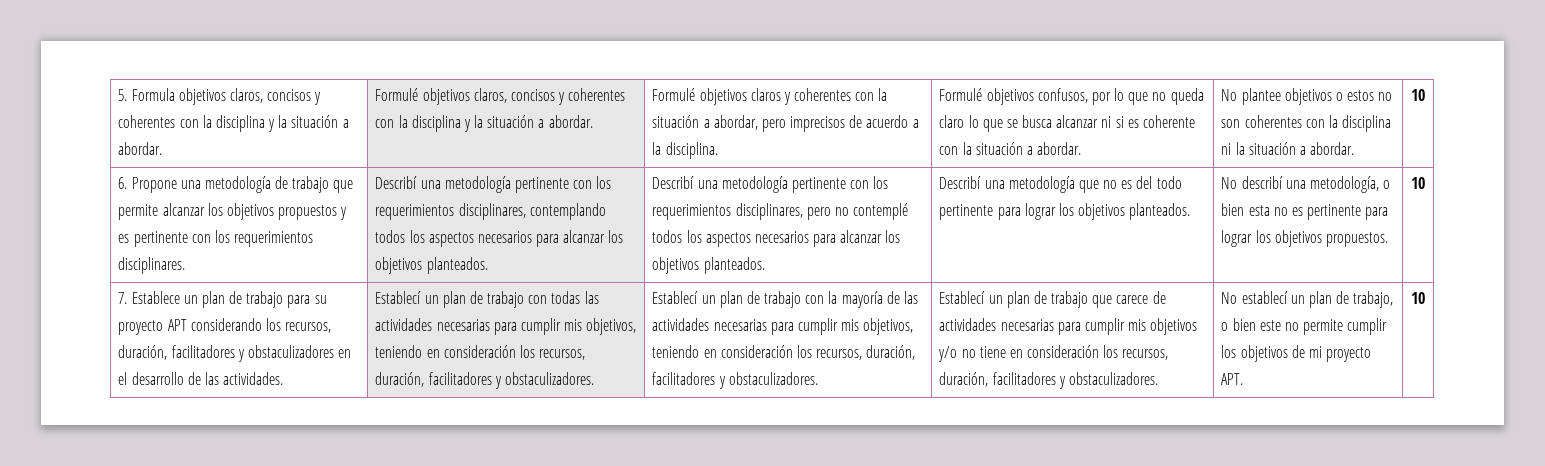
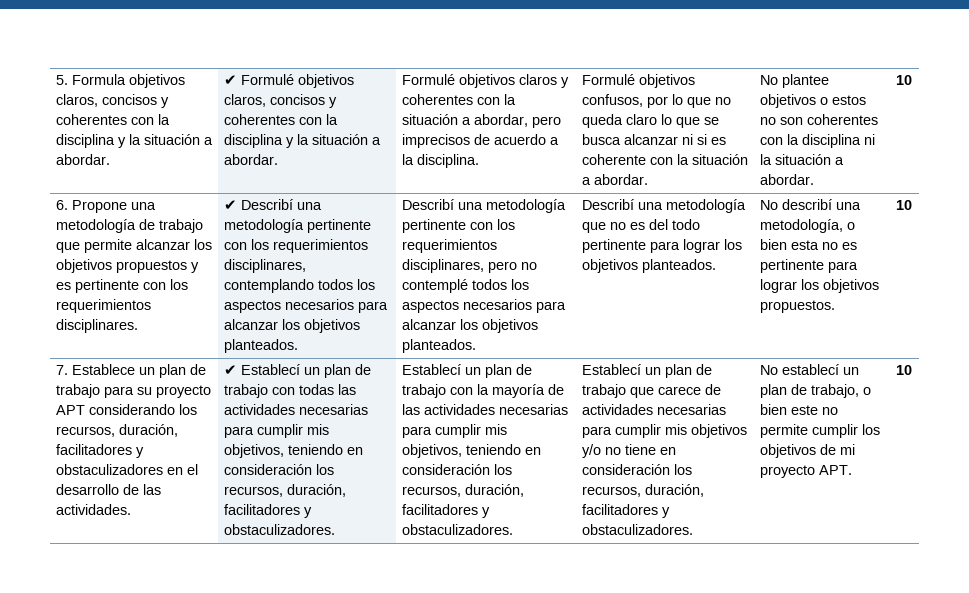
- Formulé objetivos claros, concisos y coherentes con la disciplina y la situación a abordar.
+ ✔ Formulé objetivos claros, concisos y coherentes con la disciplina y la situación a abordar.
- Describí una metodología pertinente con los requerimientos disciplinares, contemplando todos los aspectos necesarios para alcanzar los objetivos planteados.
+ ✔ Describí una metodología pertinente con los requerimientos disciplinares, contemplando todos los aspectos necesarios para alcanzar los objetivos planteados.
- Establecí un plan de trabajo con todas las actividades necesarias para cumplir mis objetivos, teniendo en consideración los recursos, duración, facilitadores y obstaculizadores.
+ ✔ Establecí un plan de trabajo con todas las actividades necesarias para cumplir mis objetivos, teniendo en consideración los recursos, duración, facilitadores y obstaculizadores.

